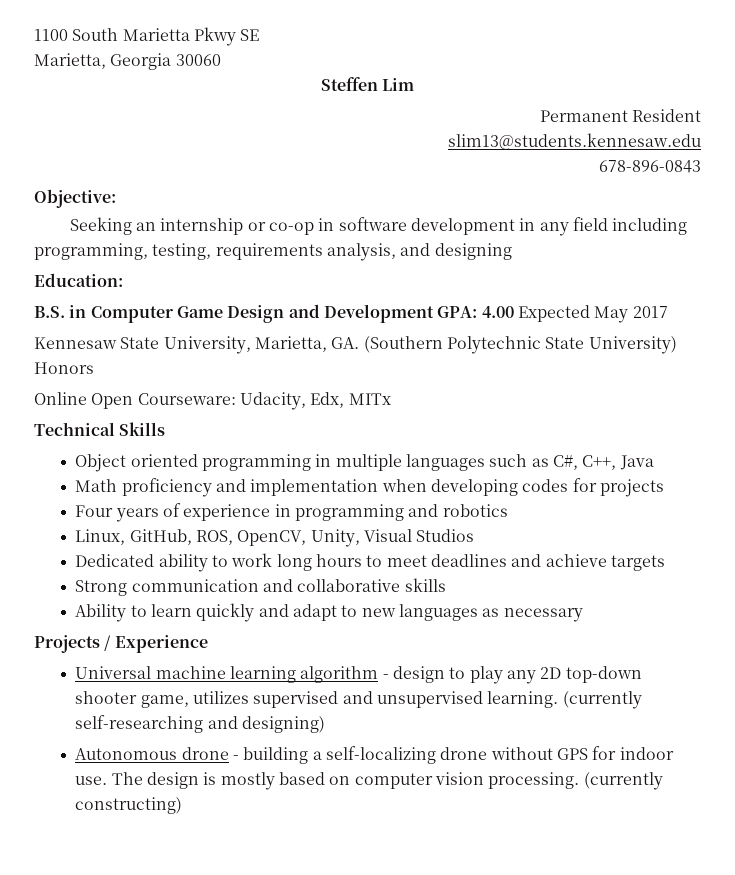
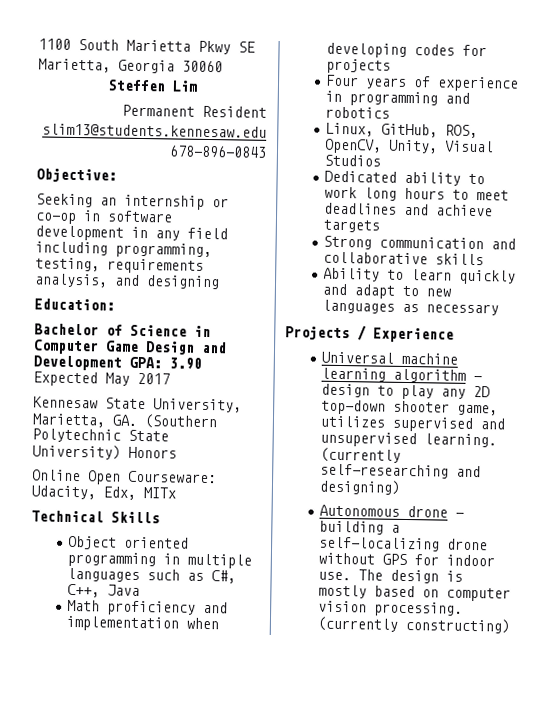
- B.S. in Computer Game Design and Development GPA: 4.00 Expected May 2017
+ Bachelor of Science in Computer Game Design and Development GPA: 3.90 Expected May 2017

